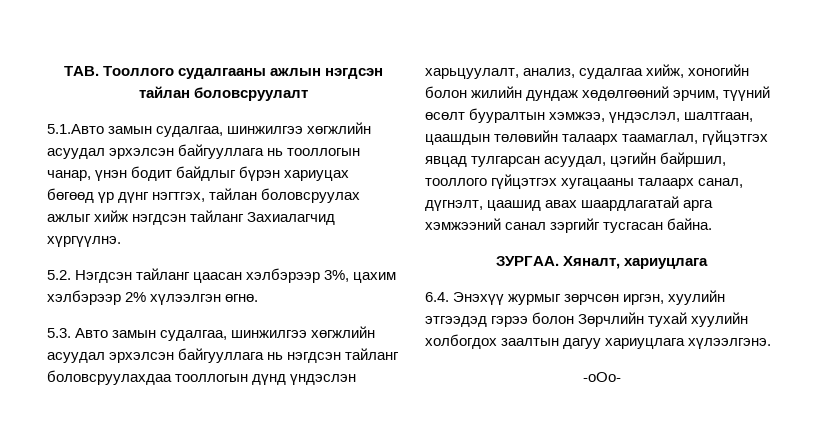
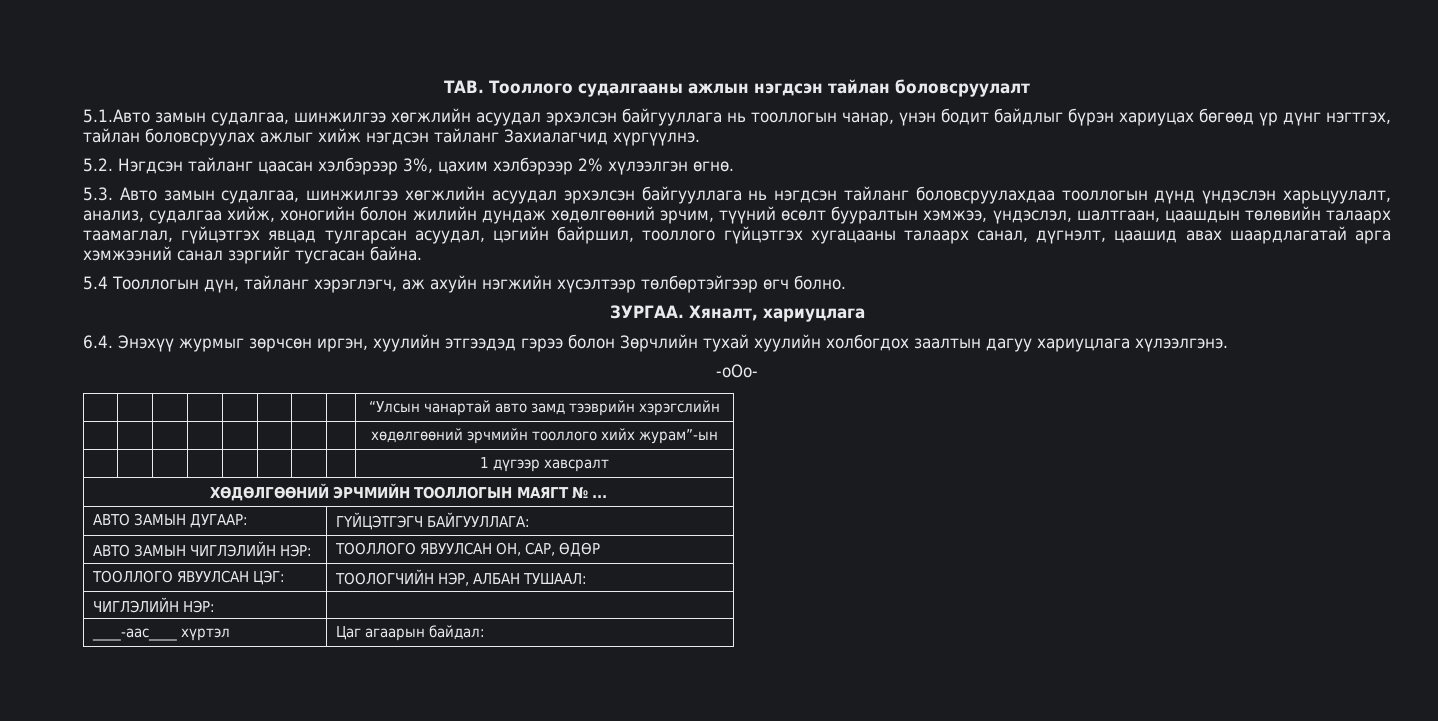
+ 5.4 Тооллогын дүн, тайланг хэрэглэгч, аж ахуйн нэгжийн хүсэлтээр төлбөртэйгээр өгч болно.
+ | | | | | | | | “Улсын чанартай авто замд тээврийн хэрэгслийн
+ | | | | | | | | хөдөлгөөний эрчмийн тооллого хийх журам”-ын
+ | | | | | | | | 1 дүгээр хавсралт
+ ХӨДӨЛГӨӨНИЙ ЭРЧМИЙН ТООЛЛОГЫН МАЯГТ № ...
+ АВТО ЗАМЫН ДУГААР: | ГҮЙЦЭТГЭГЧ БАЙГУУЛЛАГА:
+ АВТО ЗАМЫН ЧИГЛЭЛИЙН НЭР: | ТООЛЛОГО ЯВУУЛСАН ОН, САР, ӨДӨР
+ ТООЛЛОГО ЯВУУЛСАН ЦЭГ: | ТООЛОГЧИЙН НЭР, АЛБАН ТУШААЛ:
+ ЧИГЛЭЛИЙН НЭР: |
+ ____-аас____ хүртэл | Цаг агаарын байдал:

